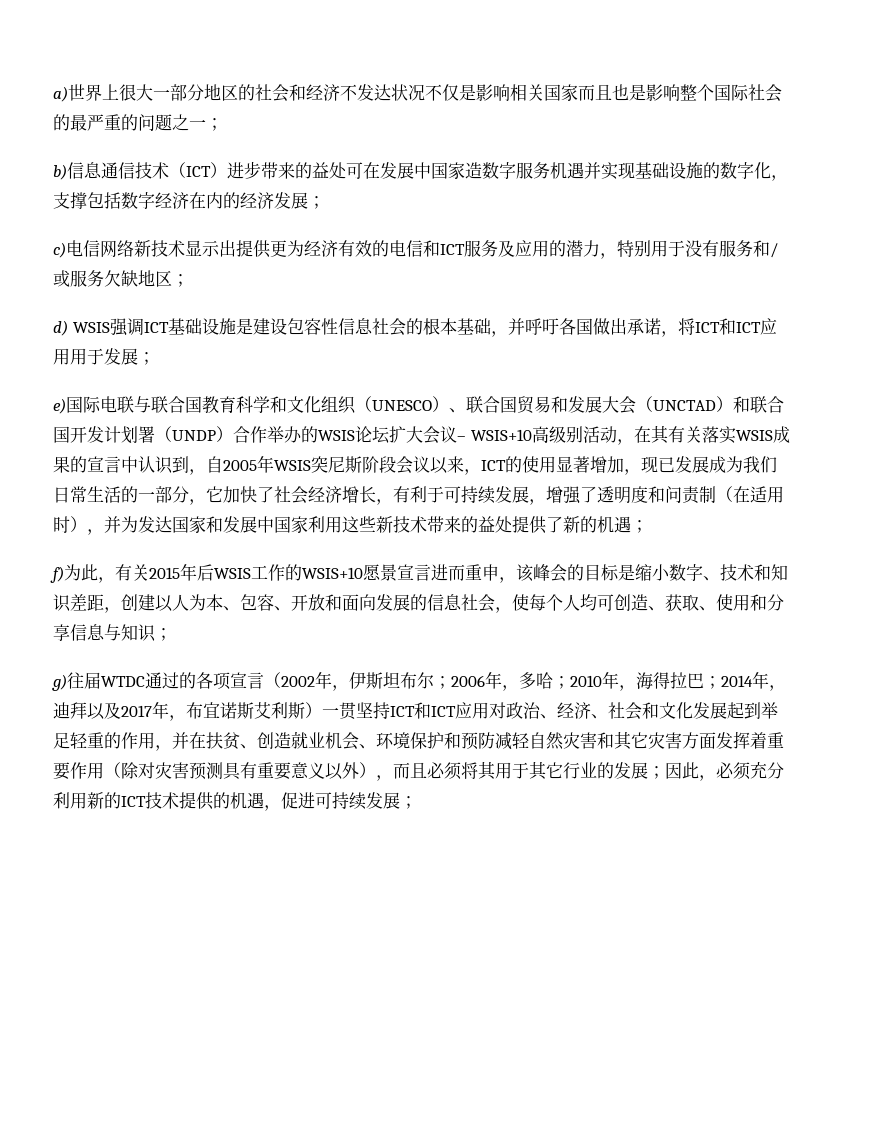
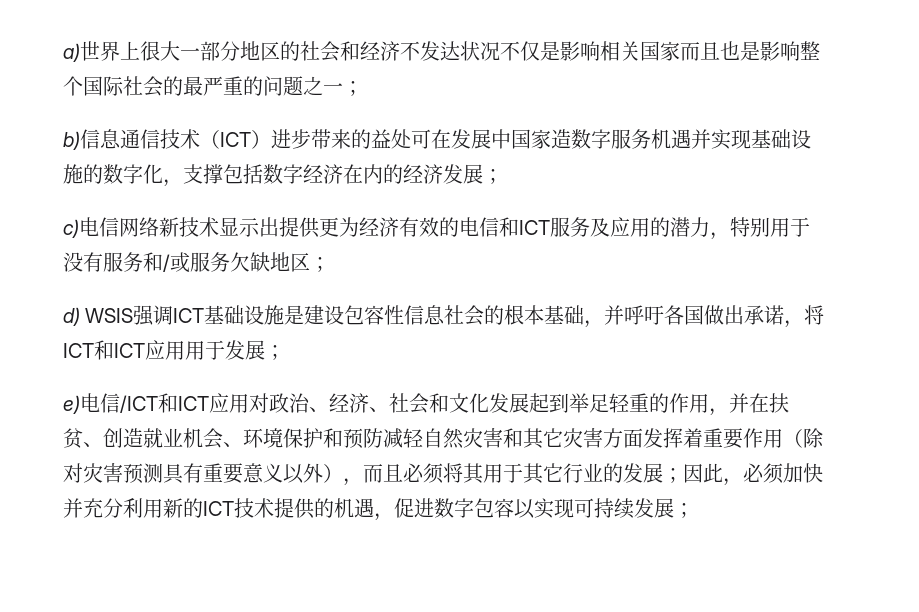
- e)国际电联与联合国教育科学和文化组织（UNESCO）、联合国贸易和发展大会（UNCTAD）和联合国开发计划署（UNDP）合作举办的WSIS论坛扩大会议– WSIS+10高级别活动，在其有关落实WSIS成果的宣言中认识到，自2005年WSIS突尼斯阶段会议以来，ICT的使用显著增加，现已发展成为我们日常生活的一部分，它加快了社会经济增长，有利于可持续发展，增强了透明度和问责制（在适用时），并为发达国家和发展中国家利用这些新技术带来的益处提供了新的机遇；
- f)为此，有关2015年后WSIS工作的WSIS+10愿景宣言进而重申，该峰会的目标是缩小数字、技术和知识差距，创建以人为本、包容、开放和面向发展的信息社会，使每个人均可创造、获取、使用和分享信息与知识；
- g)往届WTDC通过的各项宣言（2002年，伊斯坦布尔；2006年，多哈；2010年，海得拉巴；2014年，迪拜以及2017年，布宜诺斯艾利斯）一贯坚持ICT和ICT应用对政治、经济、社会和文化发展起到举足轻重的作用，并在扶贫、创造就业机会、环境保护和预防减轻自然灾害和其它灾害方面发挥着重要作用（除对灾害预测具有重要意义以外），而且必须将其用于其它行业的发展；
+ e)电信/ICT和ICT应用对政治、经济、社会和文化发展起到举足轻重的作用，并在扶贫、创造就业机会、环境保护和预防减轻自然灾害和其它灾害方面发挥着重要作用（除对灾害预测具有重要意义以外），而且必须将其用于其它行业的发展；
- 因此，必须充分利用新的ICT技术提供的机遇，促进可持续发展；
+ 因此，必须加快并充分利用新的ICT技术提供的机遇，促进数字包容以实现可持续发展；

